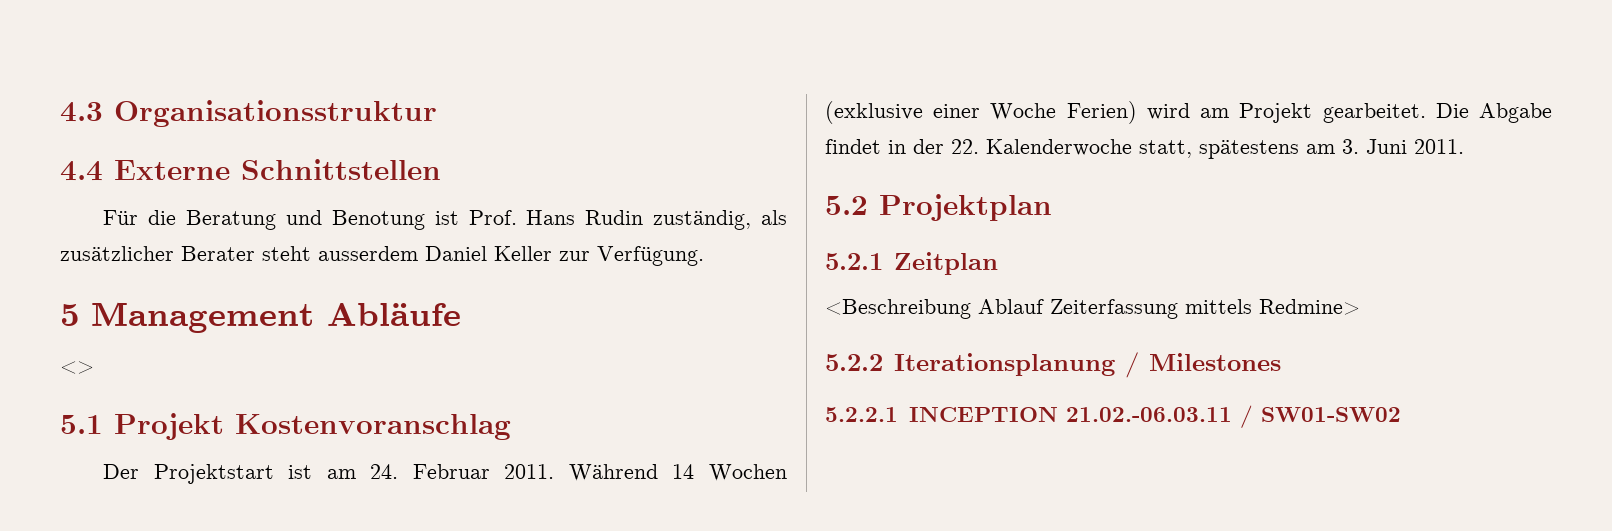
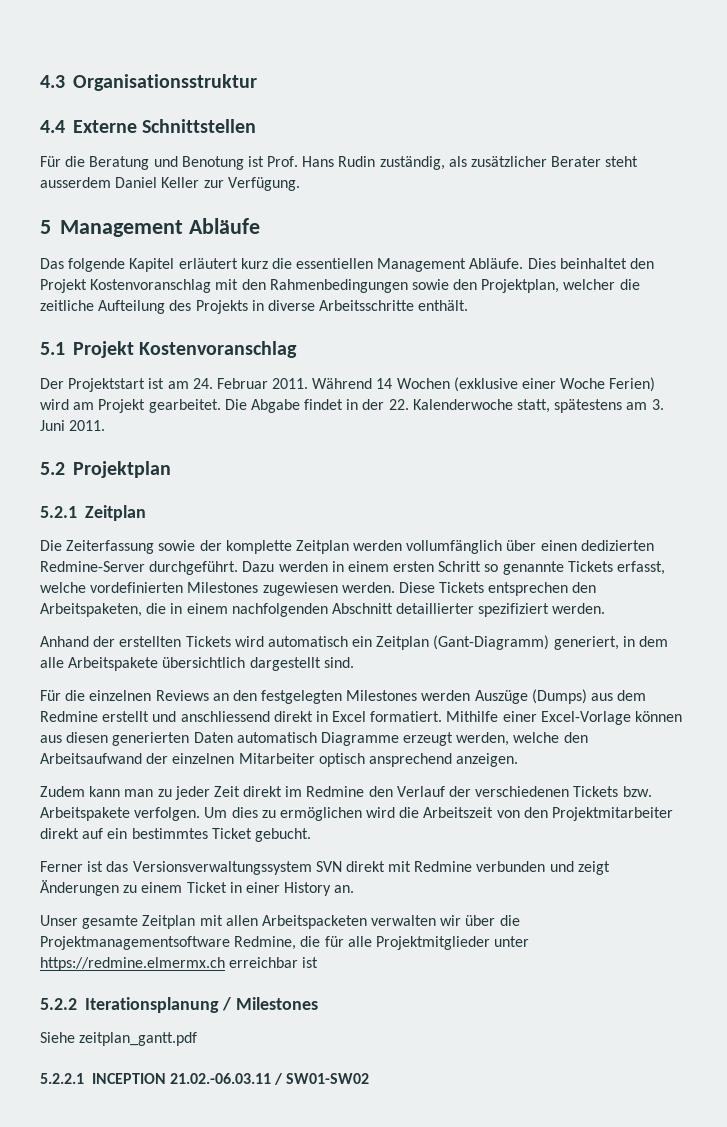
- <>
+ Das folgende Kapitel erläutert kurz die essentiellen Management Abläufe. Dies beinhaltet den Projekt Kostenvoranschlag mit den Rahmenbedingungen sowie den Projektplan, welcher die zeitliche Aufteilung des Projekts in diverse Arbeitsschritte enthält.
- <Beschreibung Ablauf Zeiterfassung mittels Redmine>
+ Die Zeiterfassung sowie der komplette Zeitplan werden vollumfänglich über einen dedizierten Redmine-Server durchgeführt. Dazu werden in einem ersten Schritt so genannte Tickets erfasst, welche vordefinierten Milestones zugewiesen werden. Diese Tickets entsprechen den Arbeitspaketen, die in einem nachfolgenden Abschnitt detaillierter spezifiziert werden.
+ Anhand der erstellten Tickets wird automatisch ein Zeitplan (Gant-Diagramm) generiert, in dem alle Arbeitspakete übersichtlich dargestellt sind.
+ Für die einzelnen Reviews an den festgelegten Milestones werden Auszüge (Dumps) aus dem Redmine erstellt und anschliessend direkt in Excel formatiert. Mithilfe einer Excel-Vorlage können aus diesen generierten Daten automatisch Diagramme erzeugt werden, welche den Arbeitsaufwand der einzelnen Mitarbeiter optisch ansprechend anzeigen.
+ Zudem kann man zu jeder Zeit direkt im Redmine den Verlauf der verschiedenen Tickets bzw. Arbeitspakete verfolgen. Um dies zu ermöglichen wird die Arbeitszeit von den Projektmitarbeiter direkt auf ein bestimmtes Ticket gebucht.
+ Ferner ist das Versionsverwaltungssystem SVN direkt mit Redmine verbunden und zeigt Änderungen zu einem Ticket in einer History an.
+ Unser gesamte Zeitplan mit allen Arbeitspacketen verwalten wir über die Projektmanagementsoftware Redmine, die für alle Projektmitglieder unter https://redmine.elmermx.ch erreichbar ist
+ Siehe zeitplan_gantt.pdf

